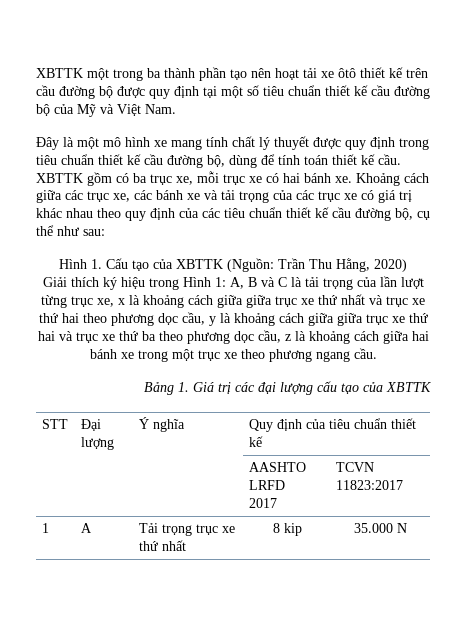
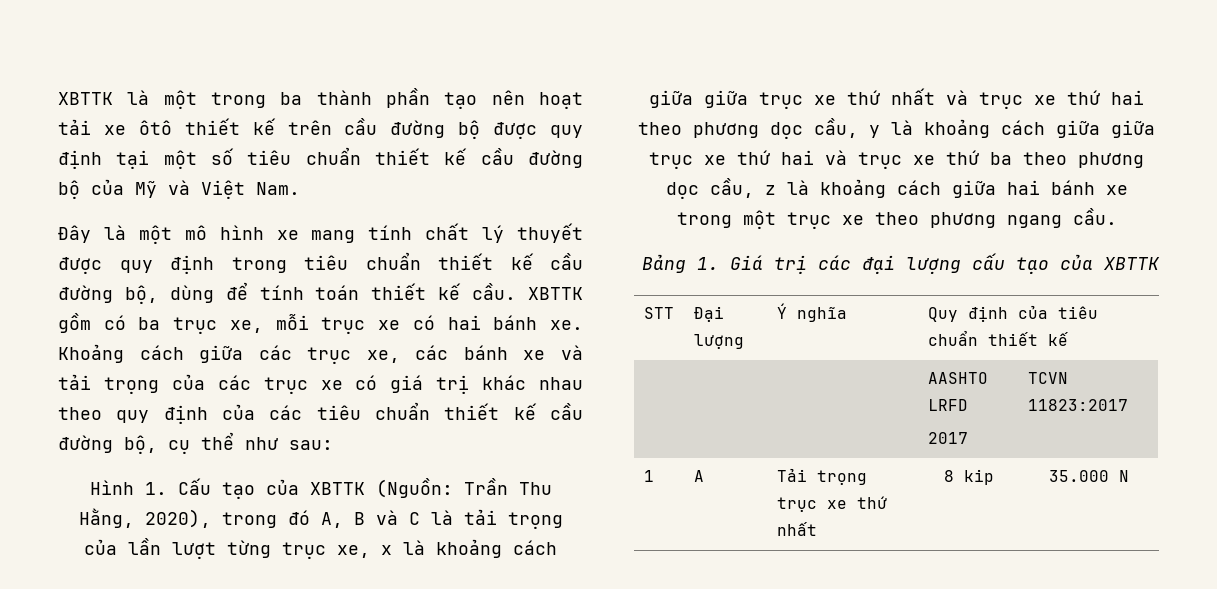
- XBTTK một trong ba thành phần tạo nên hoạt tải xe ôtô thiết kế trên cầu đường bộ được quy định tại một số tiêu chuẩn thiết kế cầu đường bộ của Mỹ và Việt Nam.
+ XBTTK là một trong ba thành phần tạo nên hoạt tải xe ôtô thiết kế trên cầu đường bộ được quy định tại một số tiêu chuẩn thiết kế cầu đường bộ của Mỹ và Việt Nam.
- Trần Thu Hằng, 2020)
- Giải thích ký hiệu trong Hình 1: A, B và C là tải trọng của lần lượt từng trục xe, x là khoảng cách giữa giữa trục xe thứ nhất và trục xe thứ hai theo phương dọc cầu, y là khoảng cách giữa giữa trục xe thứ hai và trục xe thứ ba theo phương dọc cầu, z là khoảng cách giữa hai bánh xe trong một trục xe theo phương ngang cầu.
+ Trần Thu Hằng, 2020), trong đó A, B và C là tải trọng của lần lượt từng trục xe, x là khoảng cách giữa giữa trục xe thứ nhất và trục xe thứ hai theo phương dọc cầu, y là khoảng cách giữa giữa trục xe thứ hai và trục xe thứ ba theo phương dọc cầu, z là khoảng cách giữa hai bánh xe trong một trục xe theo phương ngang cầu.

